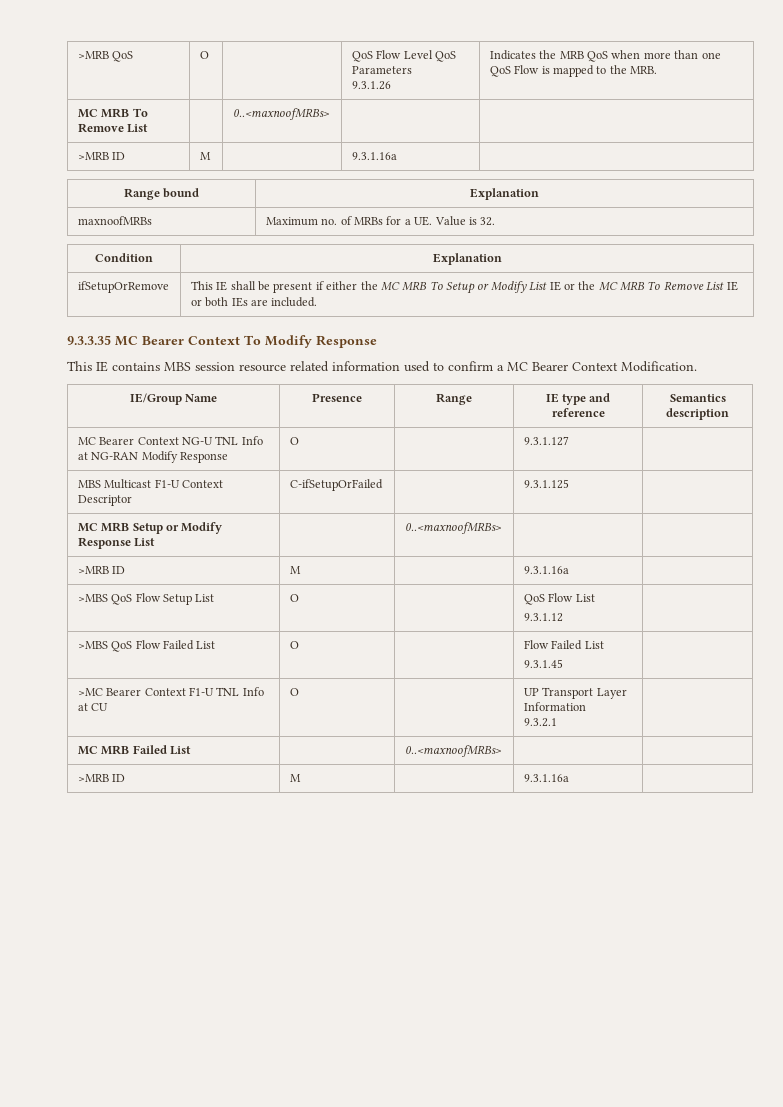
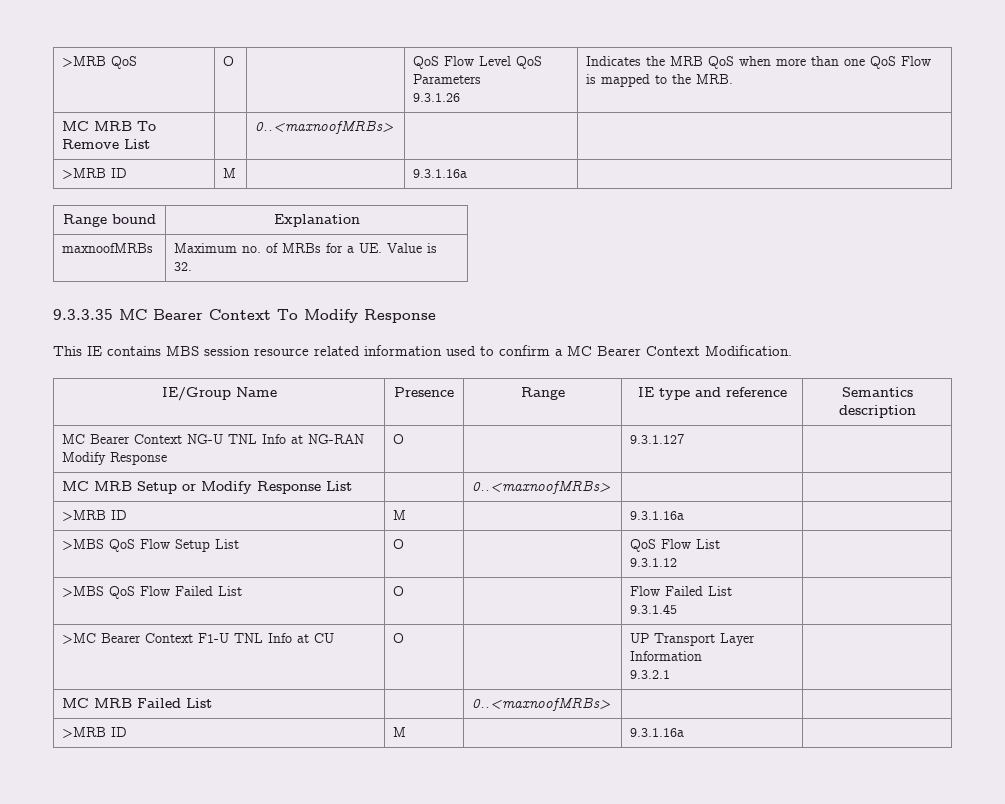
- Condition | Explanation
- ifSetupOrRemove | This IE shall be present if either the MC MRB To Setup or Modify List IE or the MC MRB To Remove List IE or both IEs are included.
- MBS Multicast F1-U Context Descriptor | C-ifSetupOrFailed | | 9.3.1.125 |

